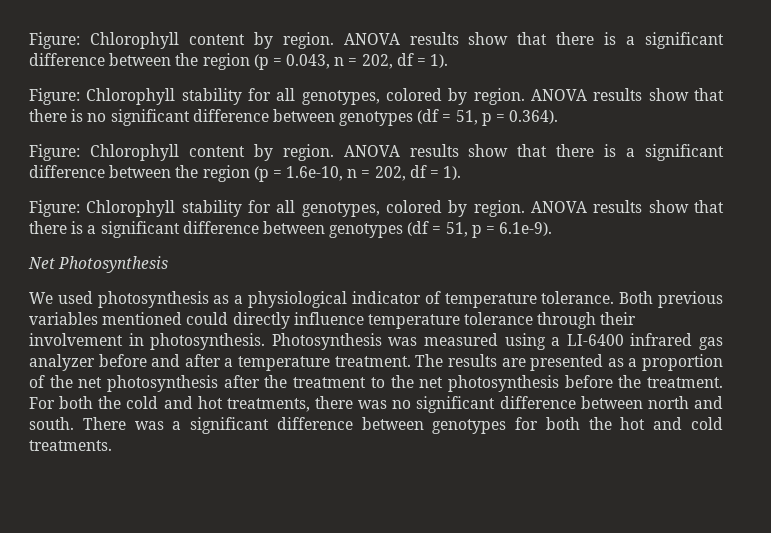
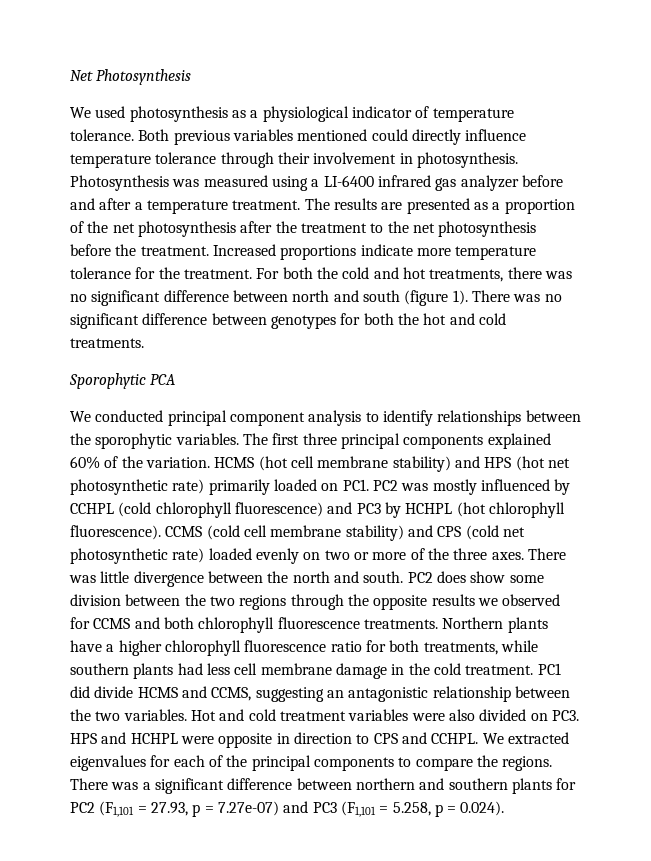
- Figure: Chlorophyll content by region. ANOVA results show that there is a significant difference between the region (p = 0.043, n = 202, df = 1).
- Figure: Chlorophyll stability for all genotypes, colored by region. ANOVA results show that there is no significant difference between genotypes (df = 51, p = 0.364).
- Figure: Chlorophyll content by region. ANOVA results show that there is a significant difference between the region (p = 1.6e-10, n = 202, df = 1).
- Figure: Chlorophyll stability for all genotypes, colored by region. ANOVA results show that there is a significant difference between genotypes (df = 51, p = 6.1e-9).
+ Increased proportions indicate more temperature tolerance for the treatment.
- For both the cold and hot treatments, there was no significant difference between north and south. There was a significant difference between genotypes for both the hot and cold treatments.
+ For both the cold and hot treatments, there was no significant difference between north and south (figure 1). There was no significant difference between genotypes for both the hot and cold treatments.
+ Sporophytic PCA
+ We conducted principal component analysis to identify relationships between the sporophytic variables. The first three principal components explained 60% of the variation. HCMS (hot cell membrane stability) and HPS (hot net photosynthetic rate) primarily loaded on PC1. PC2 was mostly influenced by CCHPL (cold chlorophyll fluorescence) and PC3 by HCHPL (hot chlorophyll fluorescence). CCMS (cold cell membrane stability) and CPS (cold net photosynthetic rate) loaded evenly on two or more of the three axes. There was little divergence between the north and south. PC2 does show some division between the two regions through the opposite results we observed for CCMS and both chlorophyll fluorescence treatments. Northern plants have a higher chlorophyll fluorescence ratio for both treatments, while southern plants had less cell membrane damage in the cold treatment. PC1 did divide HCMS and CCMS, suggesting an antagonistic relationship between the two variables. Hot and cold treatment variables were also divided on PC3. HPS and HCHPL were opposite in direction to CPS and CCHPL. We extracted eigenvalues for each of the principal components to compare the regions. There was a significant difference between northern and southern plants for PC2 (F1,101 = 27.93, p = 7.27e-07) and PC3 (F1,101 = 5.258, p = 0.024).

